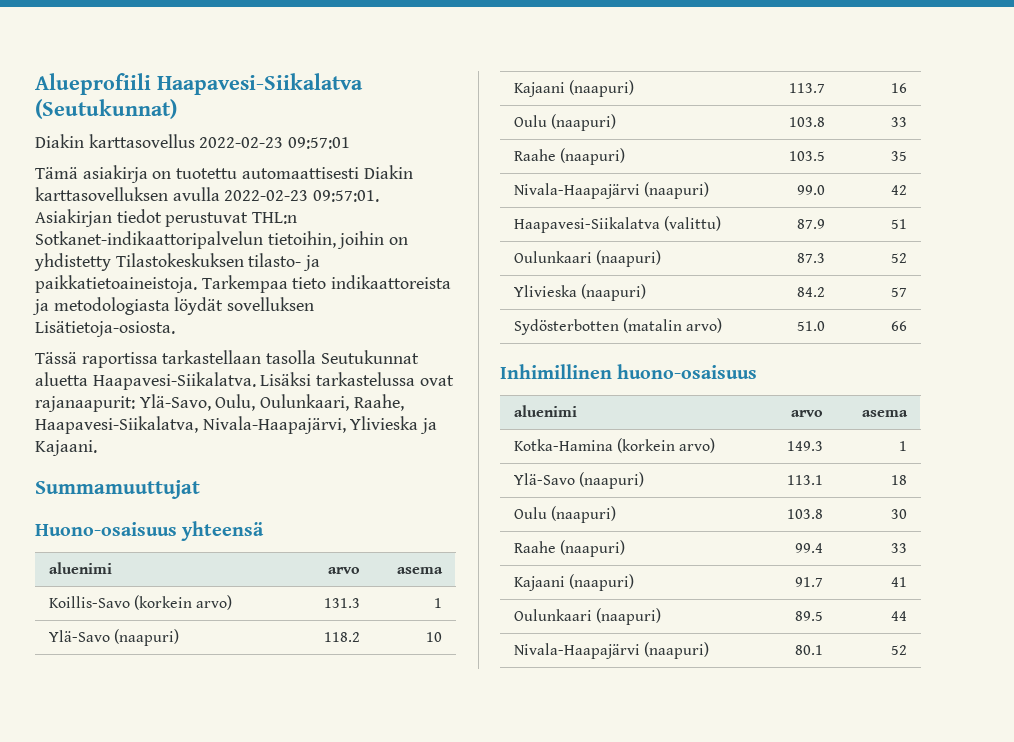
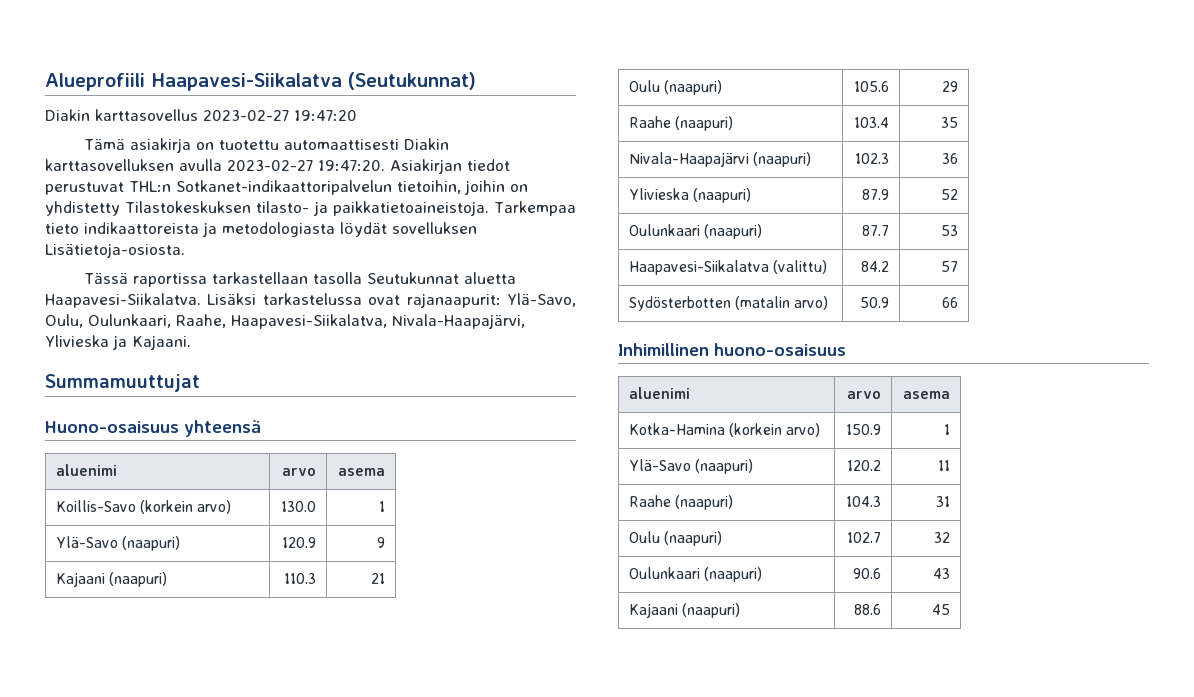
- Diakin karttasovellus 2022-02-23 09:57:01
+ Diakin karttasovellus 2023-02-27 19:47:20
- Tämä asiakirja on tuotettu automaattisesti Diakin karttasovelluksen avulla 2022-02-23 09:57:01.
+ Tämä asiakirja on tuotettu automaattisesti Diakin karttasovelluksen avulla 2023-02-27 19:47:20.
- Koillis-Savo (korkein arvo) | 131.3 | 1
- Ylä-Savo (naapuri) | 118.2 | 10
- Kajaani (naapuri) | 113.7 | 16
- Oulu (naapuri) | 103.8 | 33
- Raahe (naapuri) | 103.5 | 35
+ Koillis-Savo (korkein arvo) | 130.0 | 1
+ Ylä-Savo (naapuri) | 120.9 | 9
+ Kajaani (naapuri) | 110.3 | 21
+ Oulu (naapuri) | 105.6 | 29
+ Raahe (naapuri) | 103.4 | 35
- Nivala-Haapajärvi (naapuri) | 99.0 | 42
- Haapavesi-Siikalatva (valittu) | 87.9 | 51
- Oulunkaari (naapuri) | 87.3 | 52
- Ylivieska (naapuri) | 84.2 | 57
+ Nivala-Haapajärvi (naapuri) | 102.3 | 36
+ Ylivieska (naapuri) | 87.9 | 52
+ Oulunkaari (naapuri) | 87.7 | 53
+ Haapavesi-Siikalatva (valittu) | 84.2 | 57
- Sydösterbotten (matalin arvo) | 51.0 | 66
+ Sydösterbotten (matalin arvo) | 50.9 | 66
- Kotka-Hamina (korkein arvo) | 149.3 | 1
- Ylä-Savo (naapuri) | 113.1 | 18
- Oulu (naapuri) | 103.8 | 30
- Raahe (naapuri) | 99.4 | 33
- Kajaani (naapuri) | 91.7 | 41
- Oulunkaari (naapuri) | 89.5 | 44
- Nivala-Haapajärvi (naapuri) | 80.1 | 52
+ Kotka-Hamina (korkein arvo) | 150.9 | 1
+ Ylä-Savo (naapuri) | 120.2 | 11
+ Raahe (naapuri) | 104.3 | 31
+ Oulu (naapuri) | 102.7 | 32
+ Oulunkaari (naapuri) | 90.6 | 43
+ Kajaani (naapuri) | 88.6 | 45

